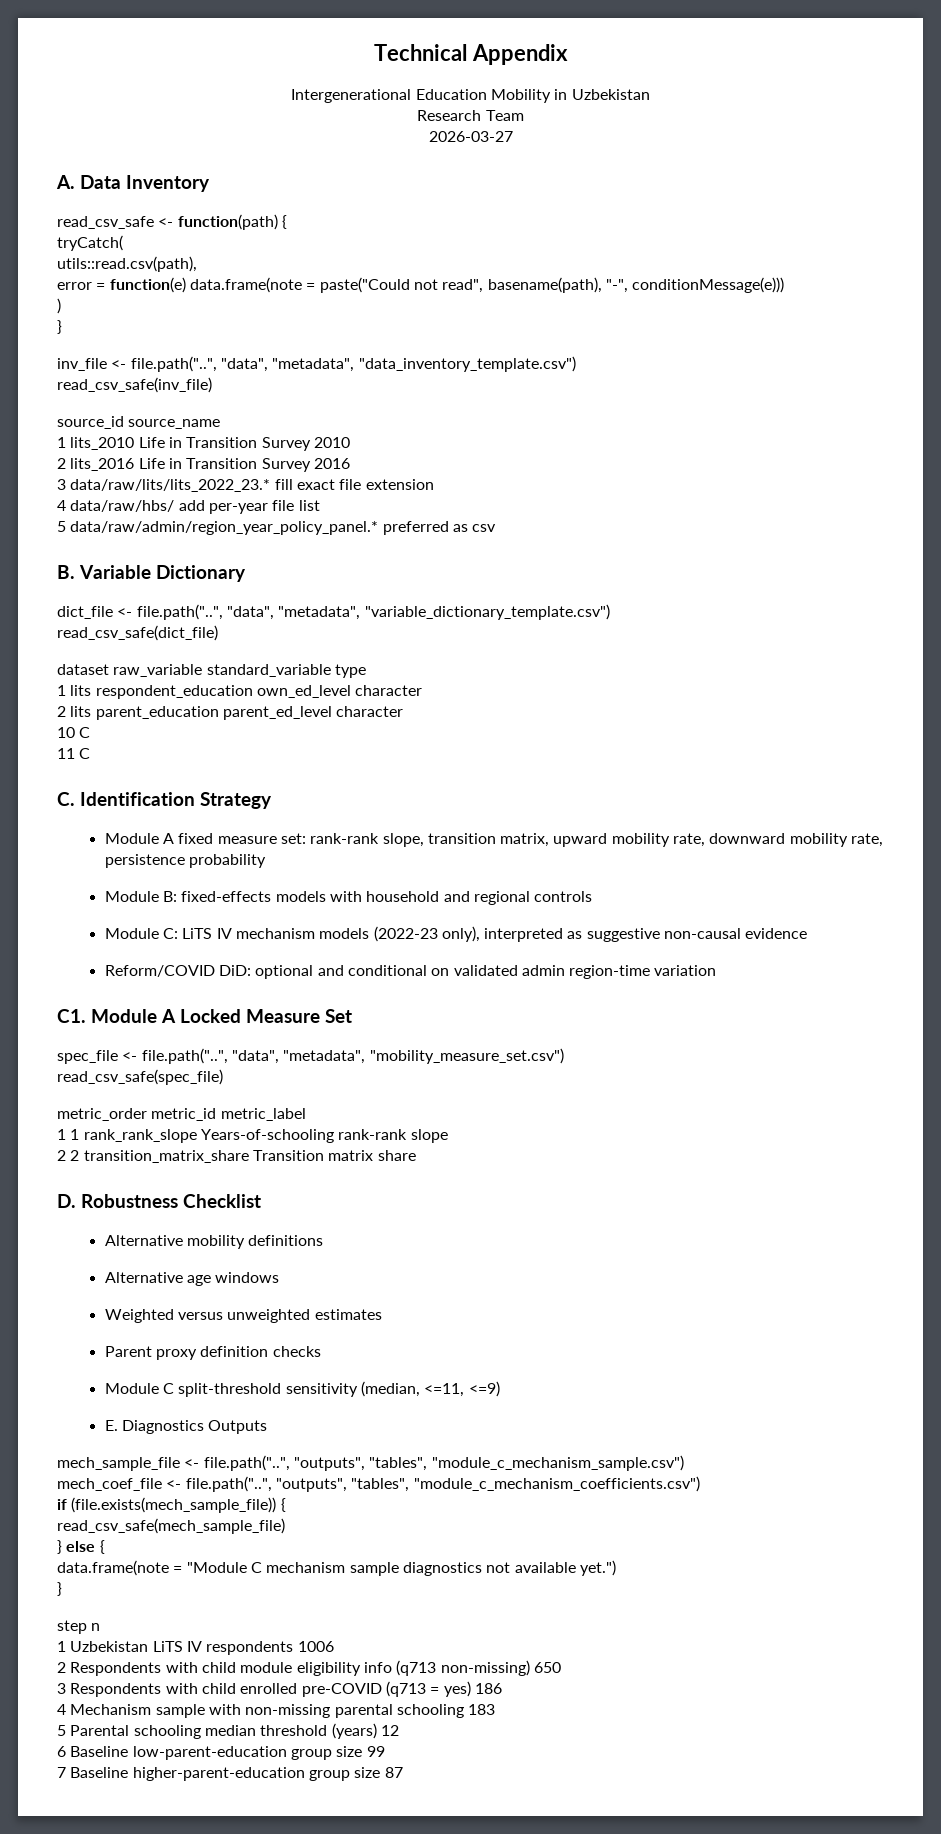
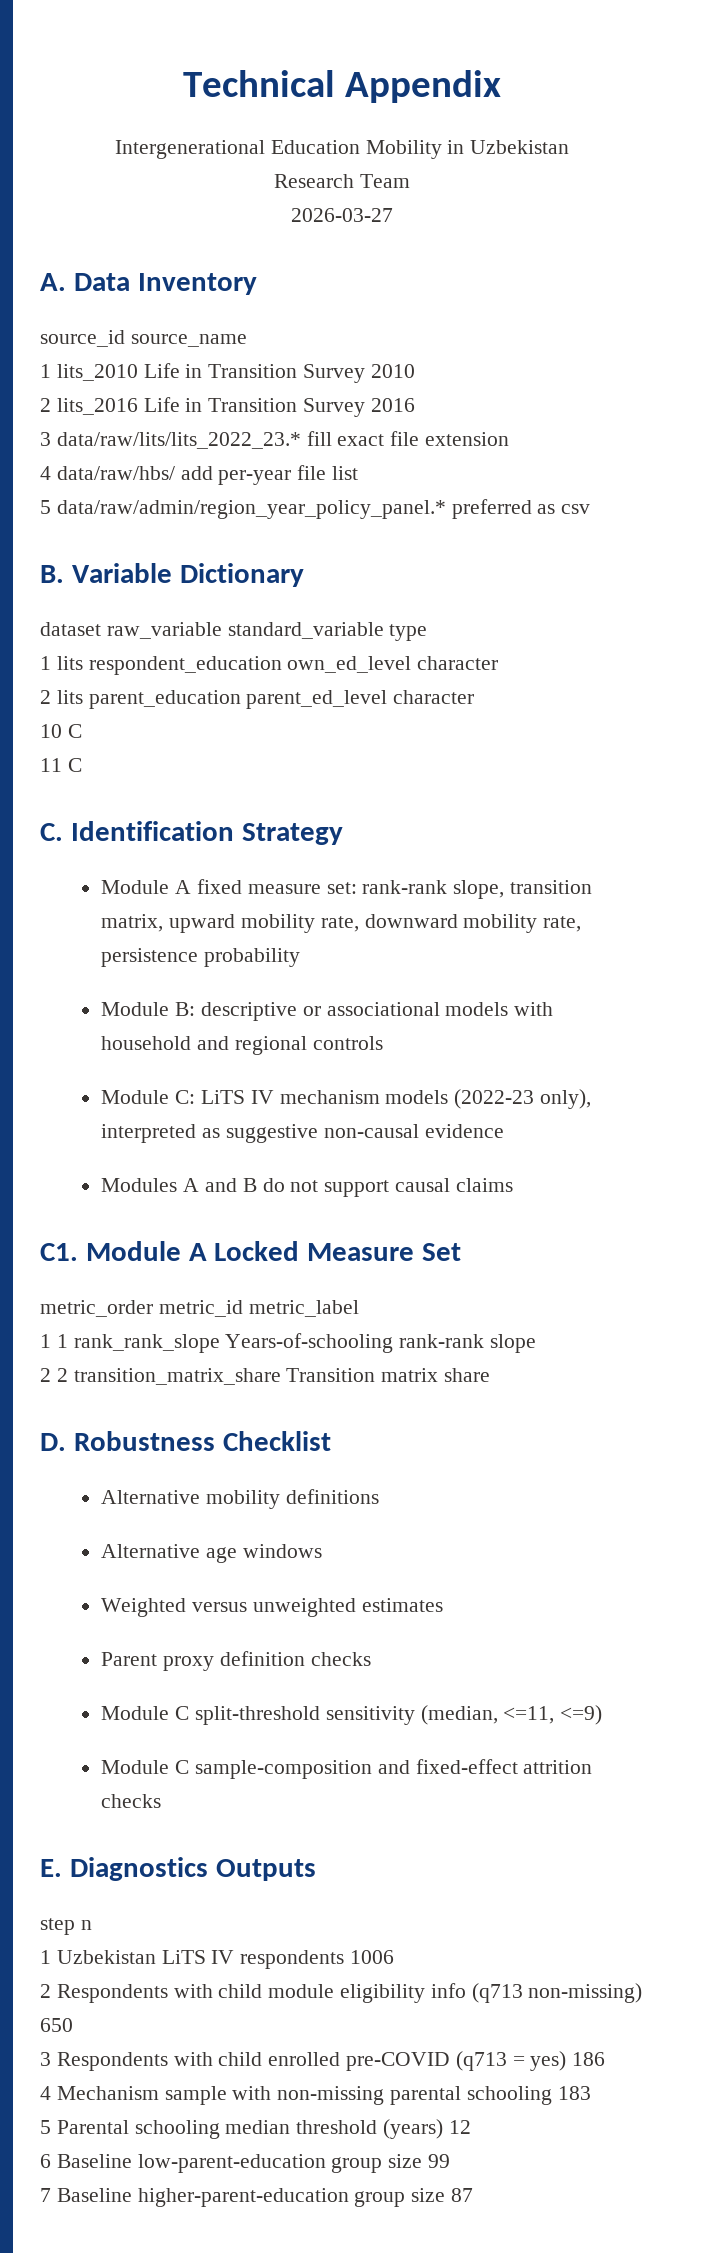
- read_csv_safe <- function(path) {
- tryCatch(
- utils::read.csv(path),
- error = function(e) data.frame(note = paste("Could not read", basename(path), "-", conditionMessage(e)))
- )
- }
- inv_file <- file.path("..", "data", "metadata", "data_inventory_template.csv")
- read_csv_safe(inv_file)
- dict_file <- file.path("..", "data", "metadata", "variable_dictionary_template.csv")
- read_csv_safe(dict_file)
- Module B: fixed-effects models with household and regional controls
+ Module B: descriptive or associational models with household and regional controls
- Reform/COVID DiD: optional and conditional on validated admin region-time variation
+ Modules A and B do not support causal claims
- spec_file <- file.path("..", "data", "metadata", "mobility_measure_set.csv")
- read_csv_safe(spec_file)
+ Module C sample-composition and fixed-effect attrition checks
  E. Diagnostics Outputs
- mech_sample_file <- file.path("..", "outputs", "tables", "module_c_mechanism_sample.csv")
- mech_coef_file <- file.path("..", "outputs", "tables", "module_c_mechanism_coefficients.csv")
- if (file.exists(mech_sample_file)) {
- read_csv_safe(mech_sample_file)
- } else {
- data.frame(note = "Module C mechanism sample diagnostics not available yet.")
- }

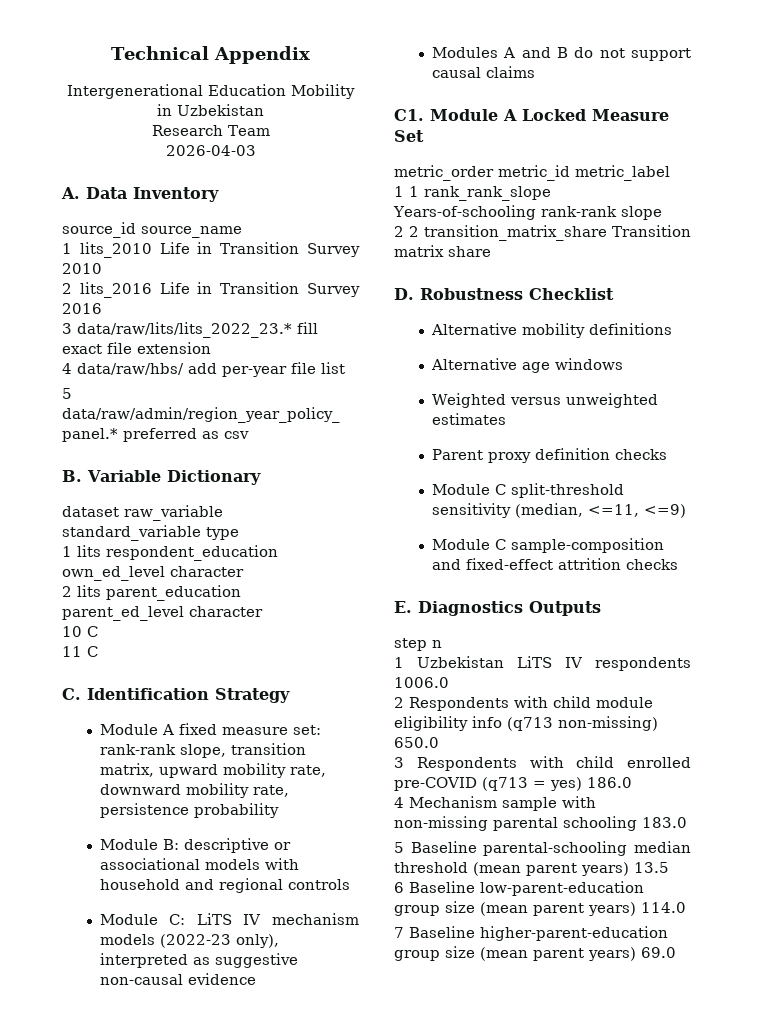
- 2026-03-27
+ 2026-04-03
- 1 Uzbekistan LiTS IV respondents 1006
+ 1 Uzbekistan LiTS IV respondents 1006.0
- 2 Respondents with child module eligibility info (q713 non-missing) 650
+ 2 Respondents with child module eligibility info (q713 non-missing) 650.0
- 3 Respondents with child enrolled pre-COVID (q713 = yes) 186
+ 3 Respondents with child enrolled pre-COVID (q713 = yes) 186.0
- 4 Mechanism sample with non-missing parental schooling 183
- 5 Parental schooling median threshold (years) 12
+ 4 Mechanism sample with non-missing parental schooling 183.0
+ 5 Baseline parental-schooling median threshold (mean parent years) 13.5
- 6 Baseline low-parent-education group size 99
+ 6 Baseline low-parent-education group size (mean parent years) 114.0
- 7 Baseline higher-parent-education group size 87
+ 7 Baseline higher-parent-education group size (mean parent years) 69.0

